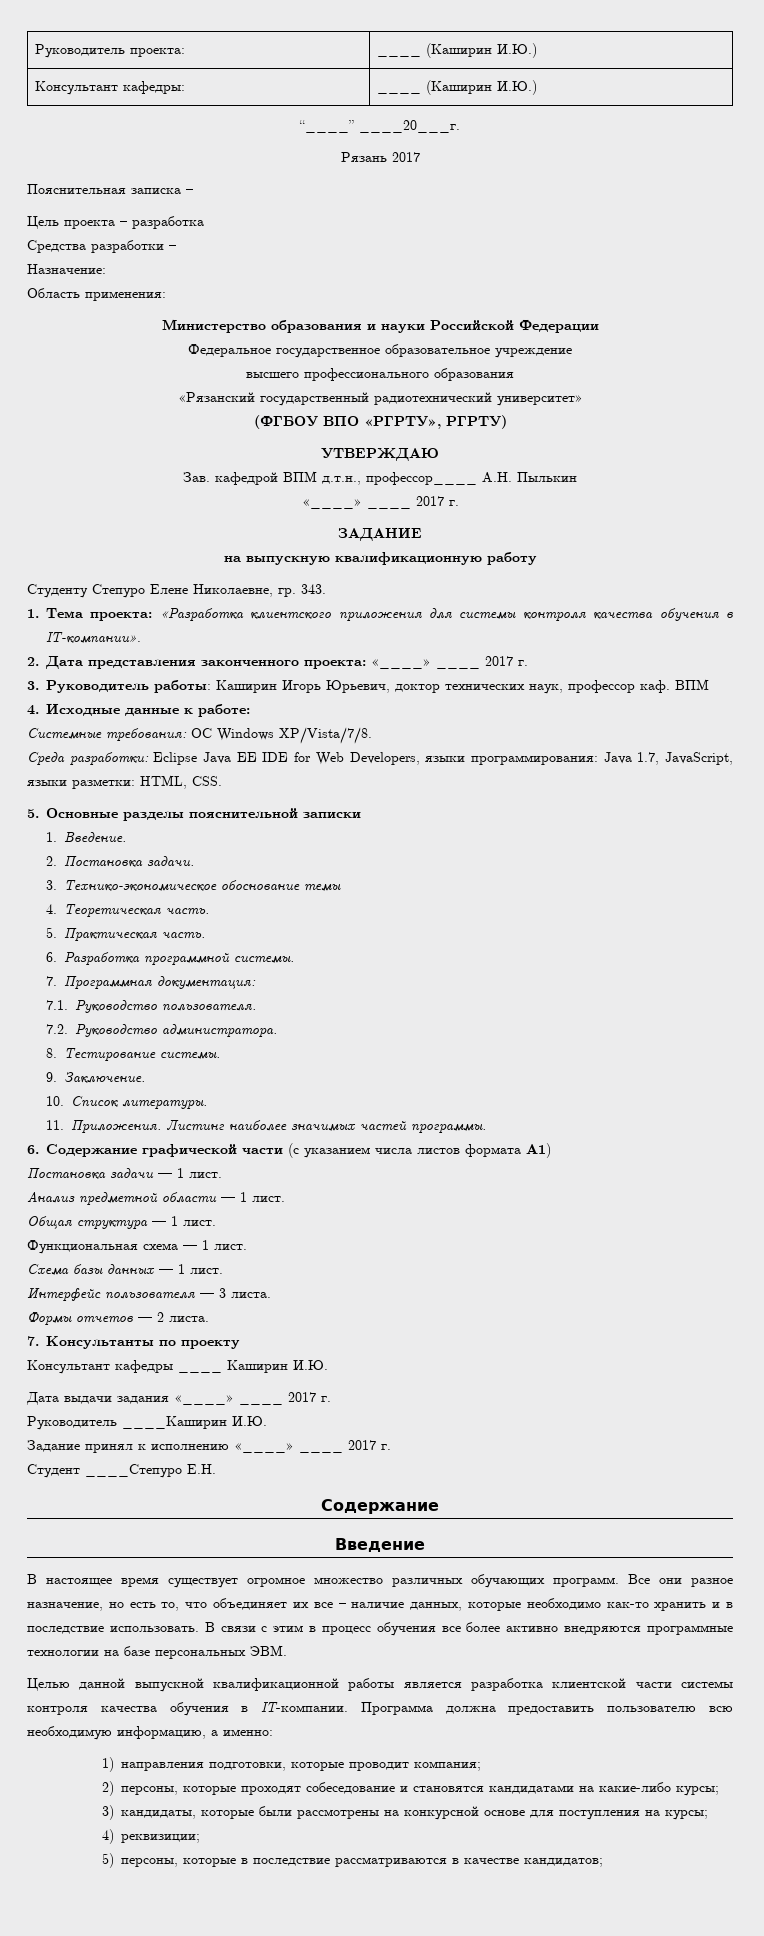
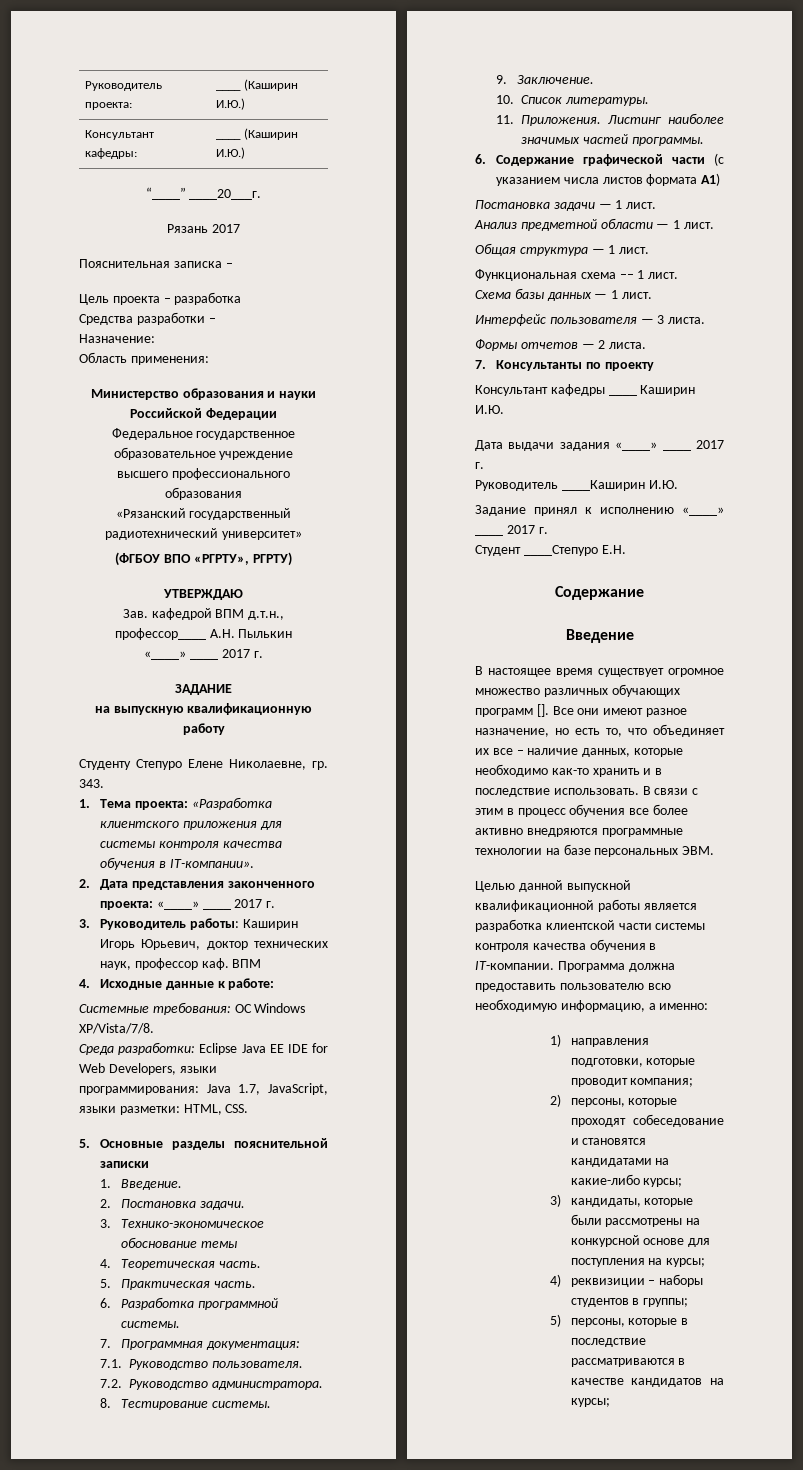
- В настоящее время существует огромное множество различных обучающих программ.
+ В настоящее время существует огромное множество различных обучающих программ [].
- Все они разное назначение, но есть то, что объединяет их все – наличие данных, которые необходимо как-то хранить и в последствие использовать.
+ Все они имеют разное назначение, но есть то, что объединяет их все – наличие данных, которые необходимо как-то хранить и в последствие использовать.
- 4) реквизиции;
+ 4) реквизиции – наборы студентов в группы;
- 5) персоны, которые в последствие рассматриваются в качестве кандидатов;
+ 5) персоны, которые в последствие рассматриваются в качестве кандидатов на курсы;

